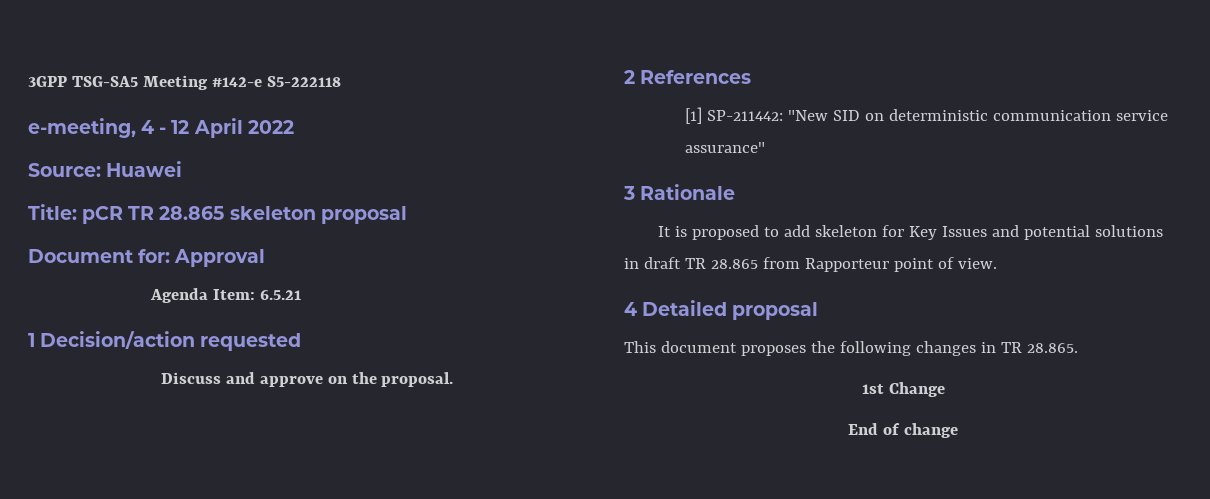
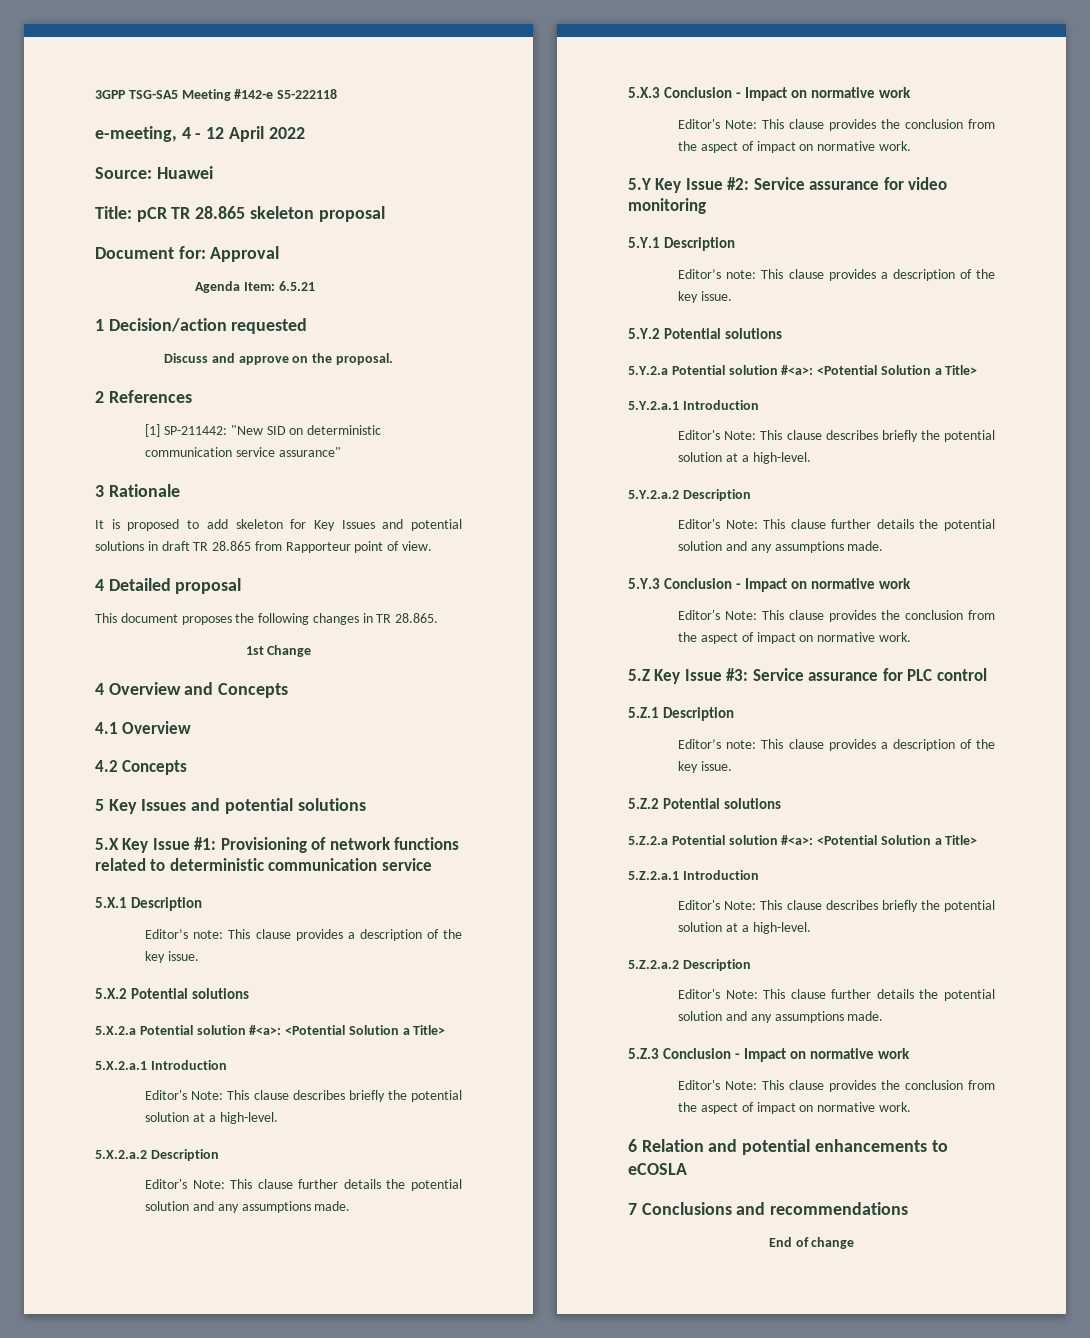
+ 4 Overview and Concepts
+ 4.1 Overview
+ 4.2 Concepts
+ 5 Key Issues and potential solutions
+ 5.X Key Issue #1: Provisioning of network functions related to deterministic communication service
+ 5.X.1 Description
+ Editor’s note: This clause provides a description of the key issue.
+ 5.X.2 Potential solutions
+ 5.X.2.a Potential solution #<a>: <Potential Solution a Title>
+ 5.X.2.a.1 Introduction
+ Editor's Note: This clause describes briefly the potential solution at a high-level.
+ 5.X.2.a.2 Description
+ Editor's Note: This clause further details the potential solution and any assumptions made.
+ 5.X.3 Conclusion - Impact on normative work
+ Editor's Note: This clause provides the conclusion from the aspect of impact on normative work.
+ 5.Y Key Issue #2: Service assurance for video monitoring
+ 5.Y.1 Description
+ Editor’s note: This clause provides a description of the key issue.
+ 5.Y.2 Potential solutions
+ 5.Y.2.a Potential solution #<a>: <Potential Solution a Title>
+ 5.Y.2.a.1 Introduction
+ Editor's Note: This clause describes briefly the potential solution at a high-level.
+ 5.Y.2.a.2 Description
+ Editor's Note: This clause further details the potential solution and any assumptions made.
+ 5.Y.3 Conclusion - Impact on normative work
+ Editor's Note: This clause provides the conclusion from the aspect of impact on normative work.
+ 5.Z Key Issue #3: Service assurance for PLC control
+ 5.Z.1 Description
+ Editor’s note: This clause provides a description of the key issue.
+ 5.Z.2 Potential solutions
+ 5.Z.2.a Potential solution #<a>: <Potential Solution a Title>
+ 5.Z.2.a.1 Introduction
+ Editor's Note: This clause describes briefly the potential solution at a high-level.
+ 5.Z.2.a.2 Description
+ Editor's Note: This clause further details the potential solution and any assumptions made.
+ 5.Z.3 Conclusion - Impact on normative work
+ Editor's Note: This clause provides the conclusion from the aspect of impact on normative work.
+ 6 Relation and potential enhancements to eCOSLA
+ 7 Conclusions and recommendations

